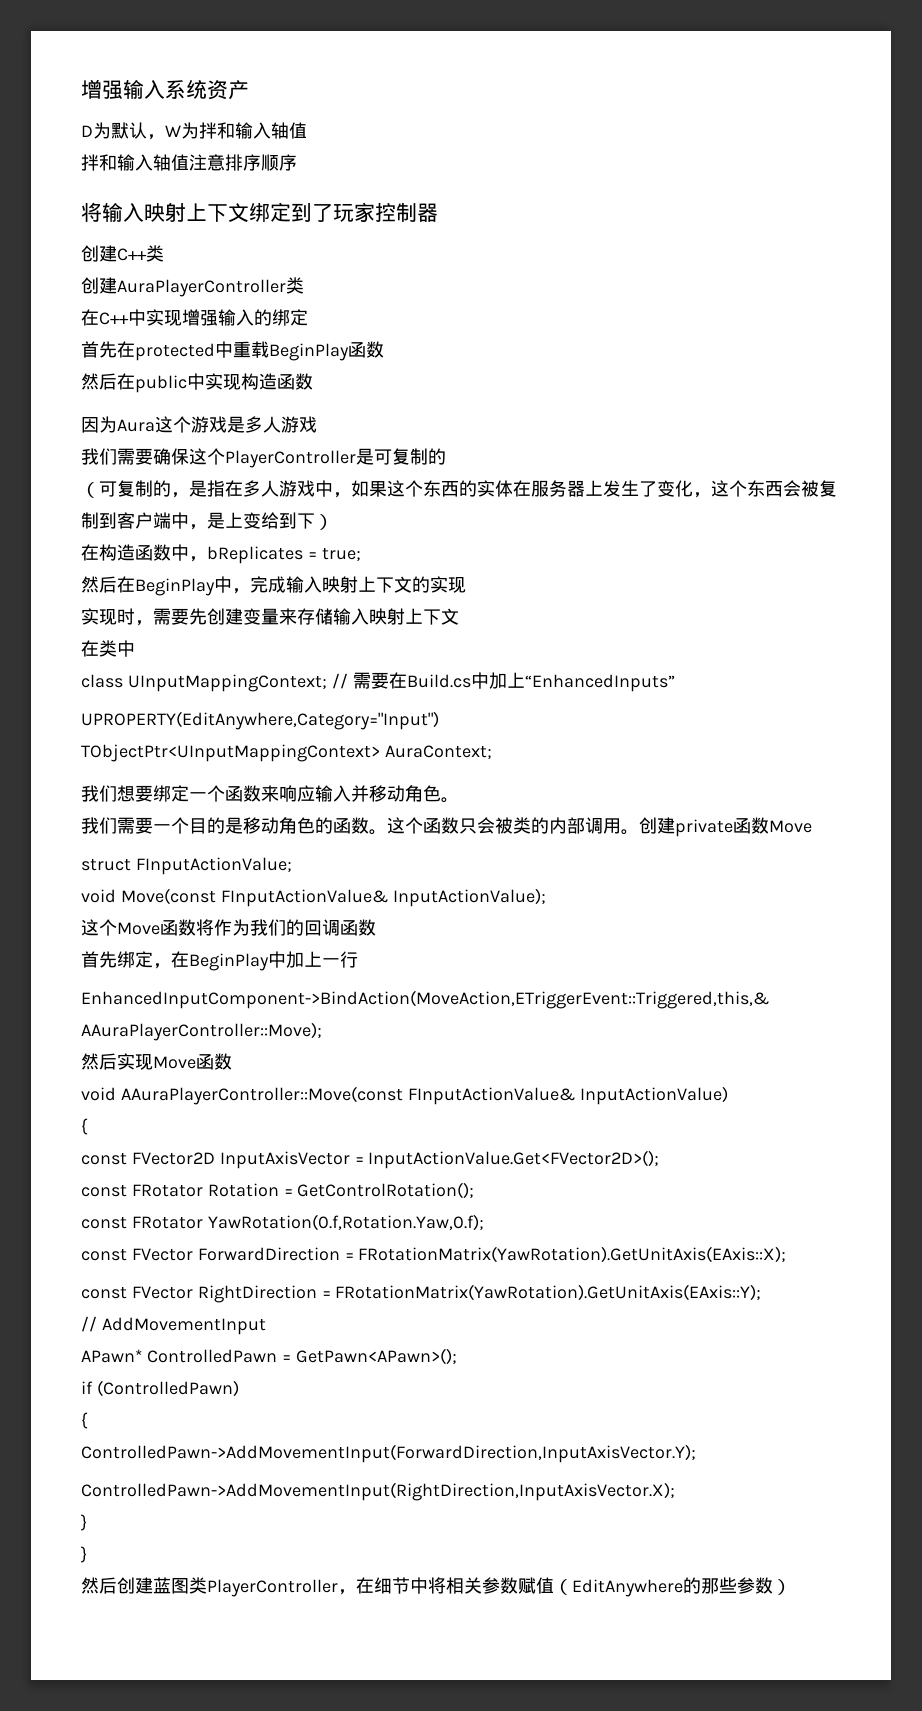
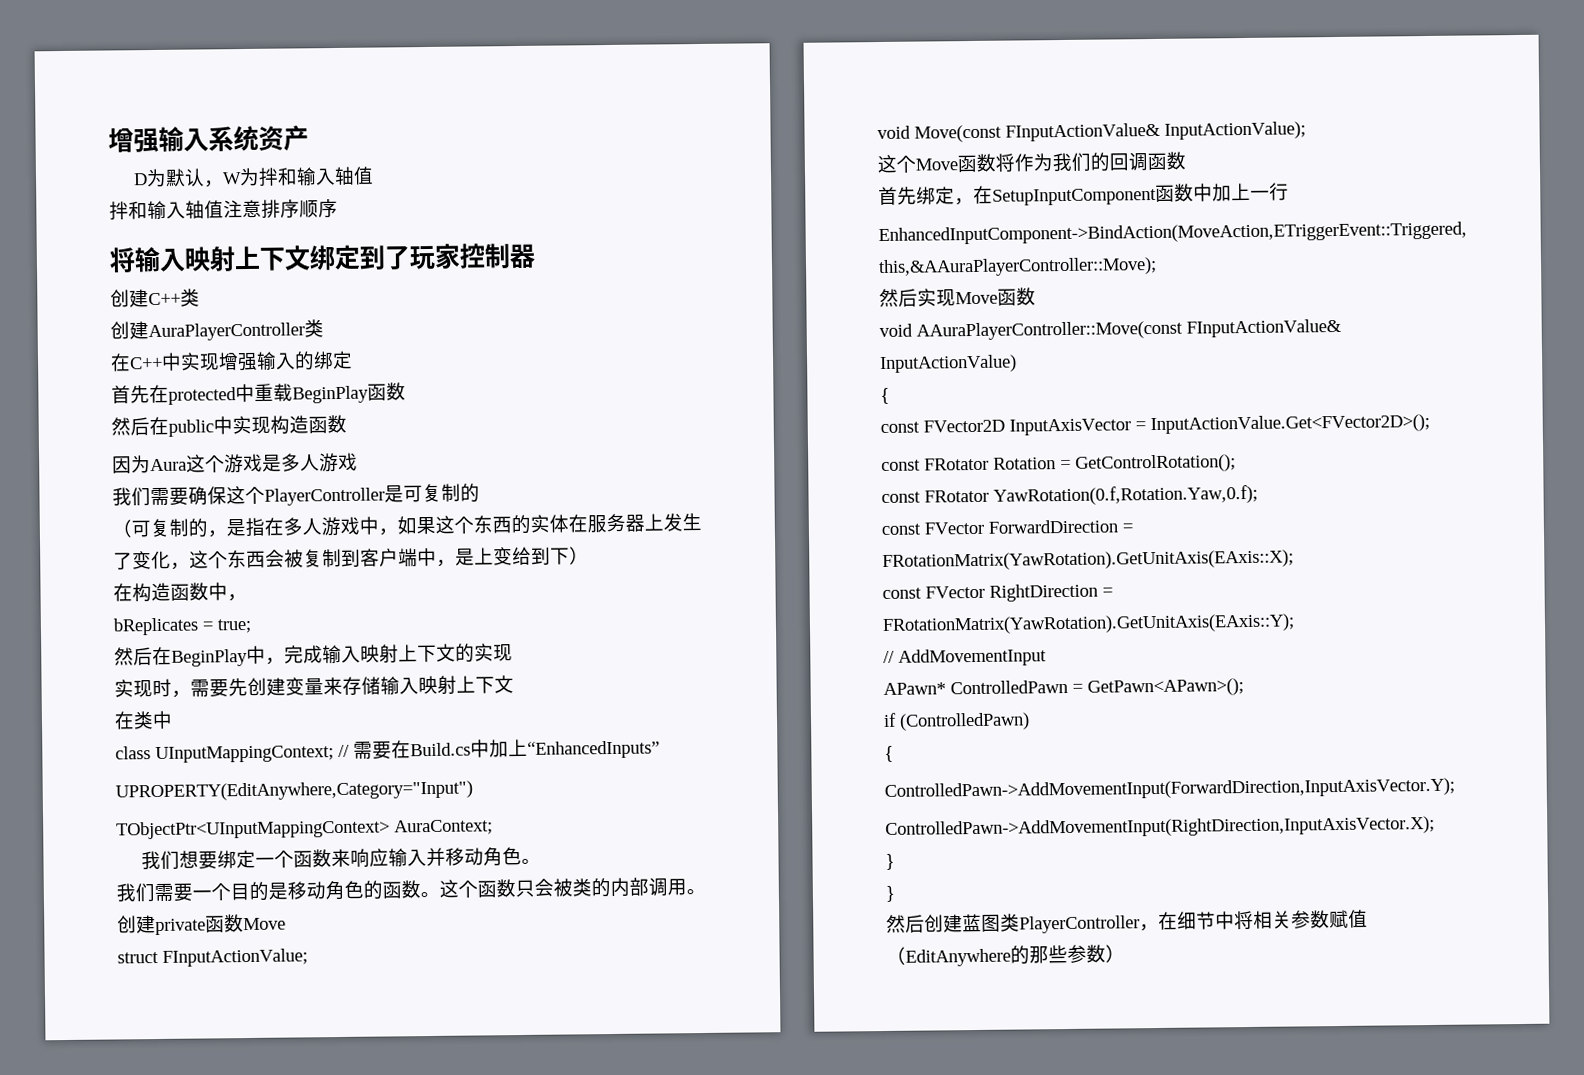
- 在构造函数中，bReplicates = true;
+ 在构造函数中，
+ bReplicates = true;
- 首先绑定，在BeginPlay中加上一行
+ 首先绑定，在SetupInputComponent函数中加上一行

